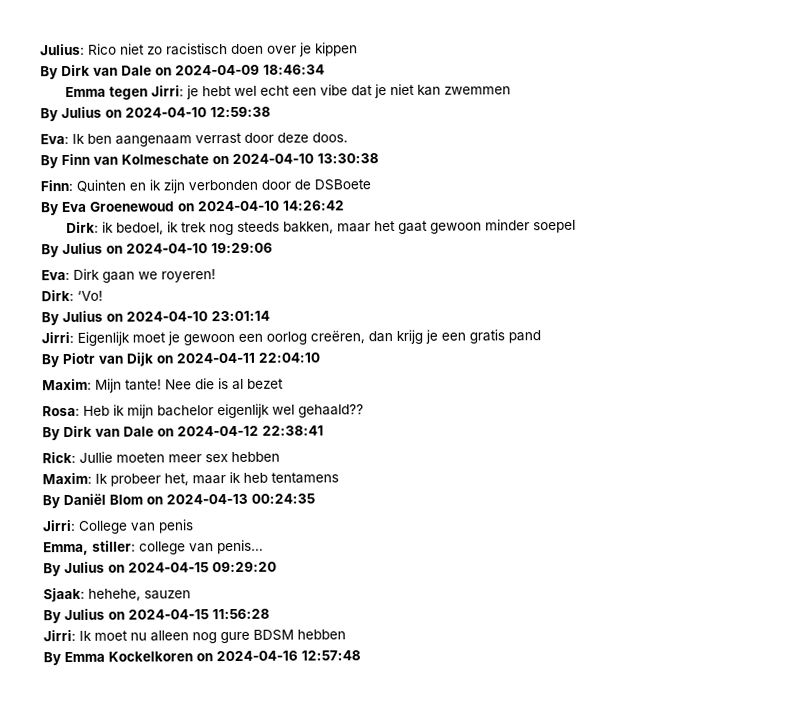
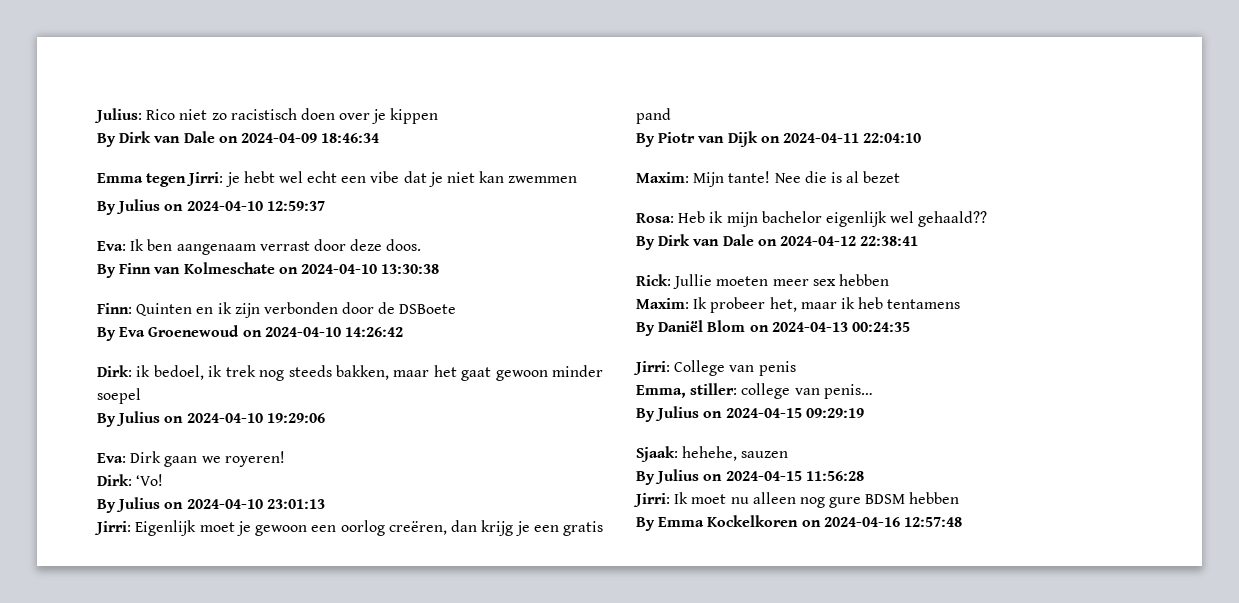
- By Julius on 2024-04-10 12:59:38
+ By Julius on 2024-04-10 12:59:37
- By Julius on 2024-04-10 23:01:14
+ By Julius on 2024-04-10 23:01:13
- By Julius on 2024-04-15 09:29:20
+ By Julius on 2024-04-15 09:29:19

